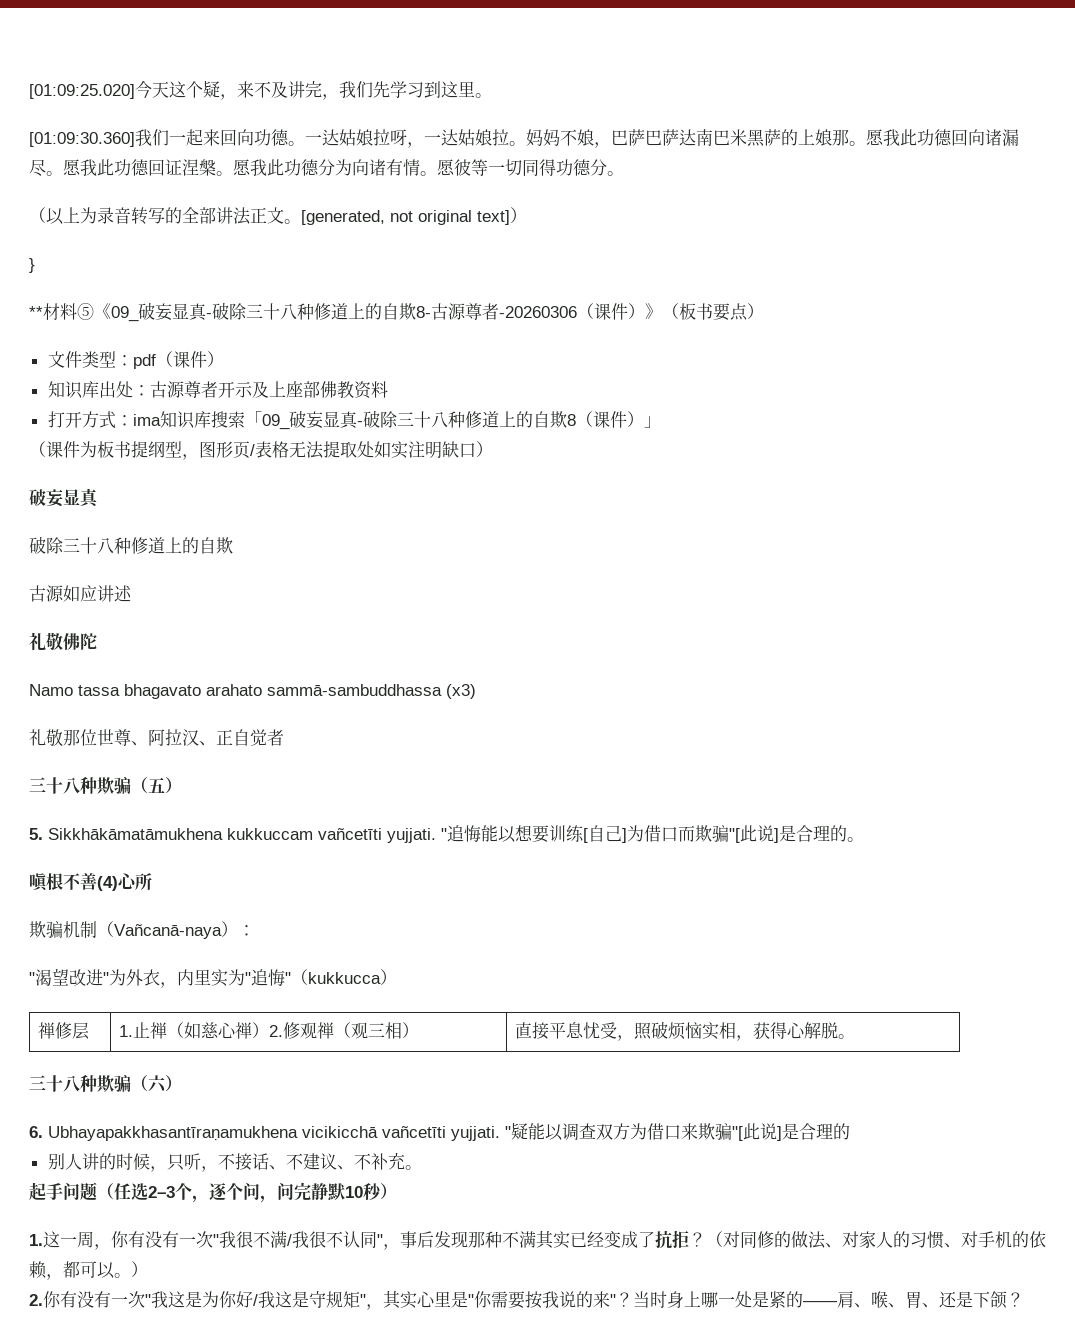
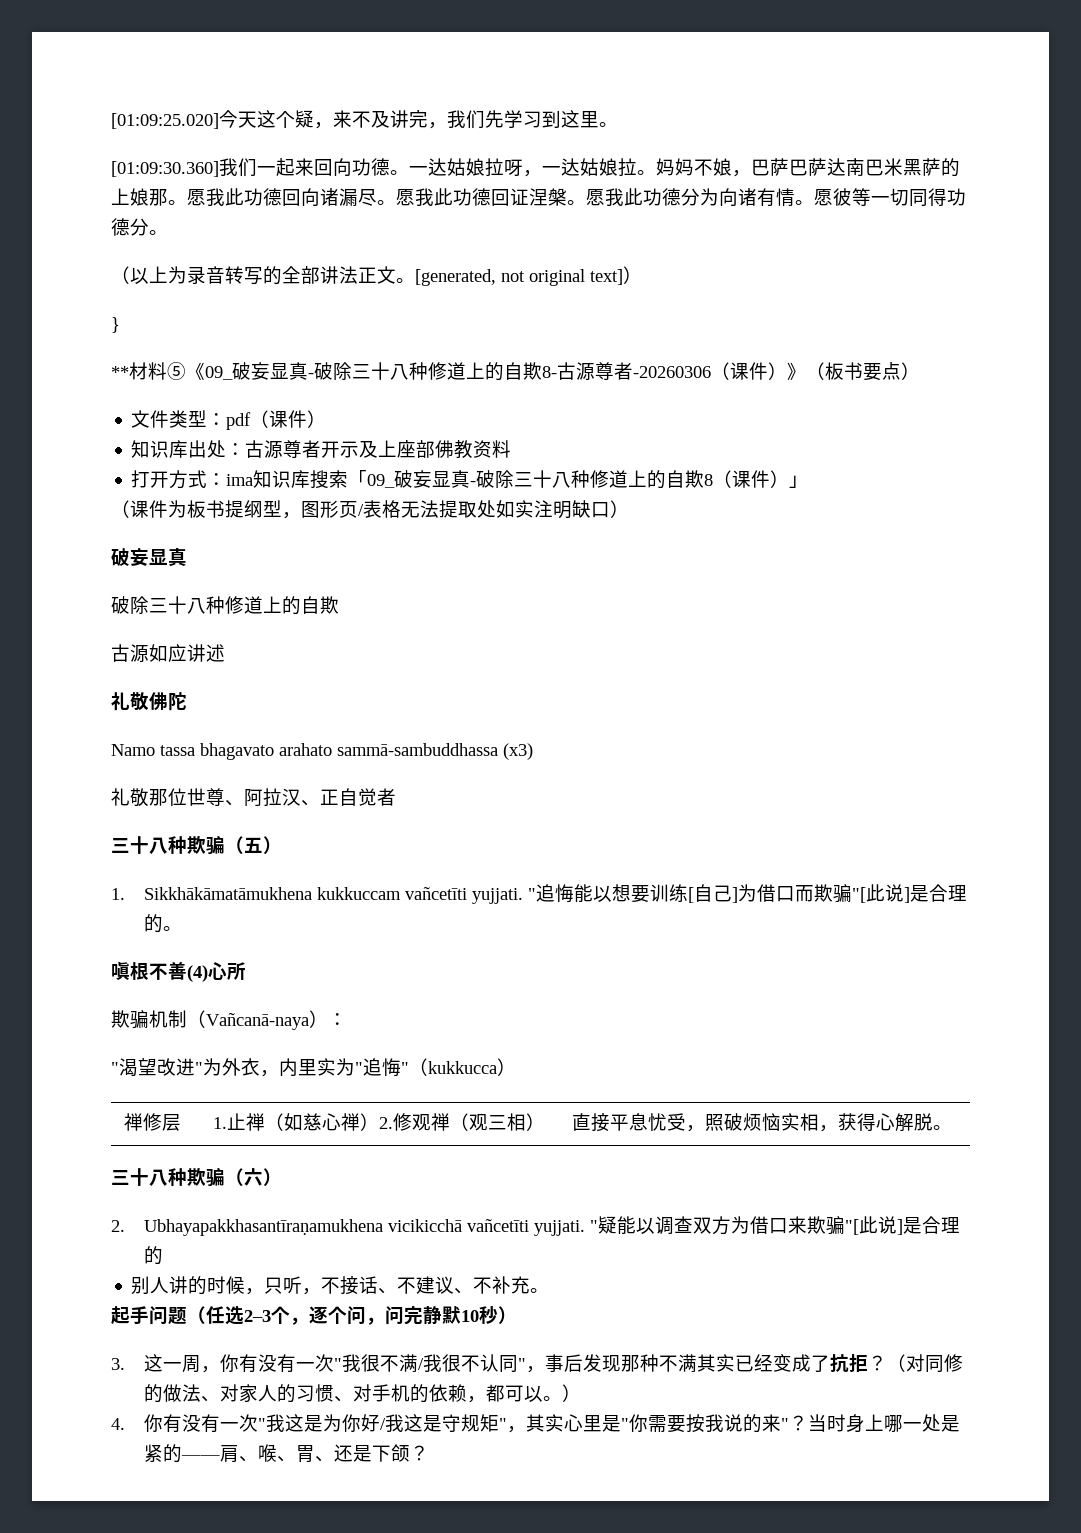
- 5. Sikkhākāmatāmukhena kukkuccam vañcetīti yujjati.
+ 1. Sikkhākāmatāmukhena kukkuccam vañcetīti yujjati.
- 6. Ubhayapakkhasantīraṇamukhena vicikicchā vañcetīti yujjati.
+ 2. Ubhayapakkhasantīraṇamukhena vicikicchā vañcetīti yujjati.
- 1.这一周，你有没有一次"我很不满/我很不认同"，事后发现那种不满其实已经变成了抗拒？
+ 3.这一周，你有没有一次"我很不满/我很不认同"，事后发现那种不满其实已经变成了抗拒？
- 2.你有没有一次"我这是为你好/我这是守规矩"，其实心里是"你需要按我说的来"？
+ 4.你有没有一次"我这是为你好/我这是守规矩"，其实心里是"你需要按我说的来"？

